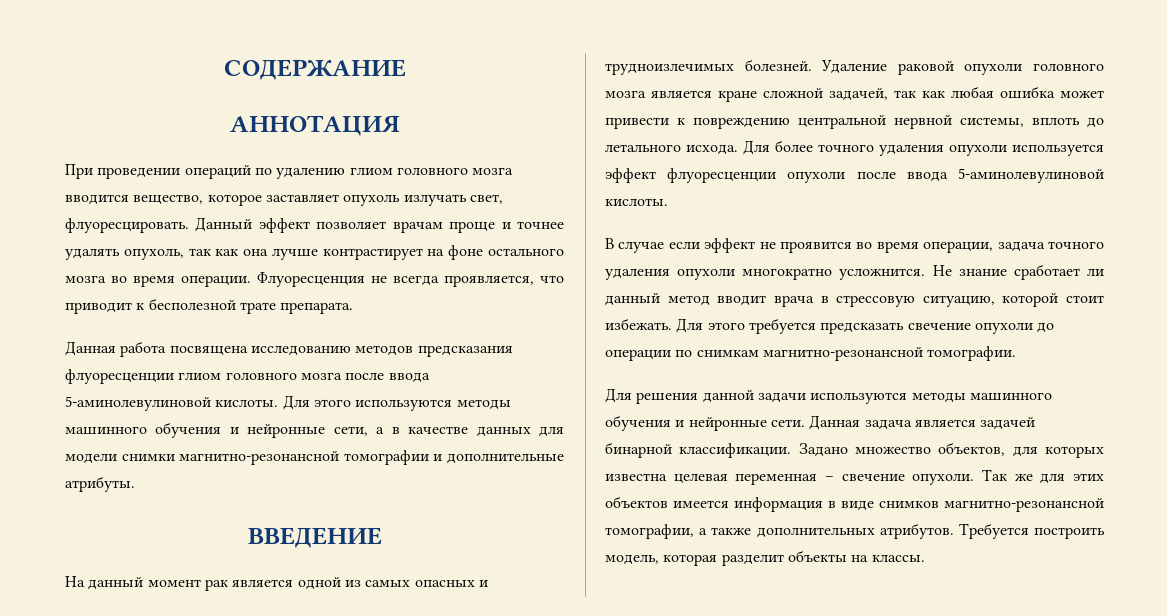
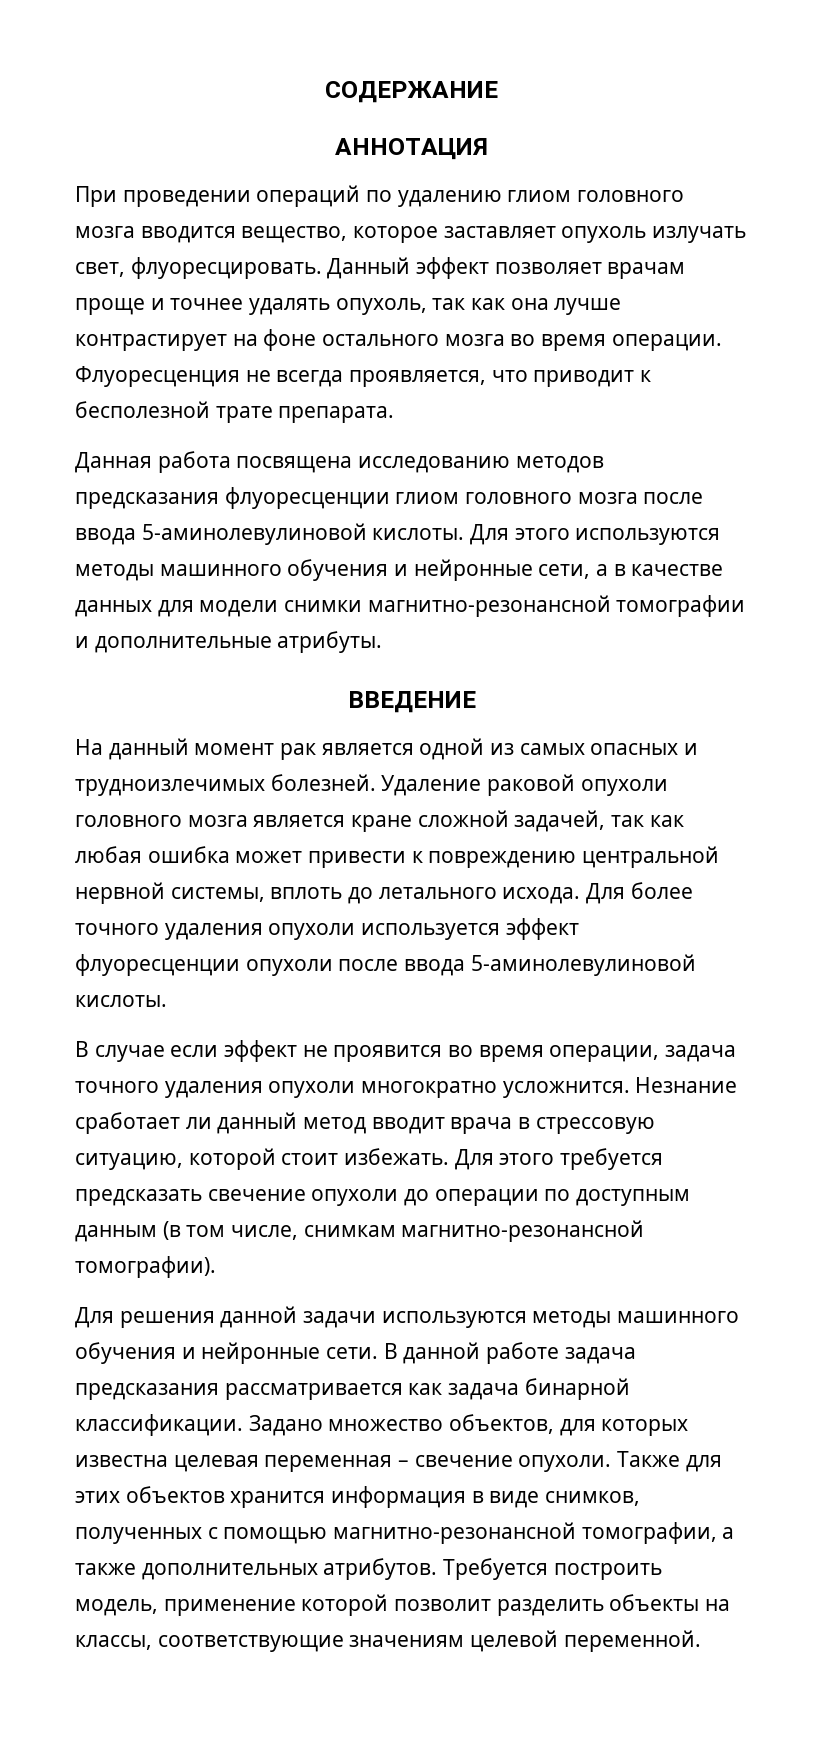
- Не знание сработает ли данный метод вводит врача в стрессовую ситуацию, которой стоит избежать.
+ Незнание сработает ли данный метод вводит врача в стрессовую ситуацию, которой стоит избежать.
- Для этого требуется предсказать свечение опухоли до операции по снимкам магнитно-резонансной томографии.
+ Для этого требуется предсказать свечение опухоли до операции по доступным данным (в том числе, снимкам магнитно-резонансной томографии).
- Данная задача является задачей бинарной классификации.
+ В данной работе задача предсказания рассматривается как задача бинарной классификации.
- Так же для этих объектов имеется информация в виде снимков магнитно-резонансной томографии, а также дополнительных атрибутов.
+ Также для этих объектов хранится информация в виде снимков, полученных с помощью магнитно-резонансной томографии, а также дополнительных атрибутов.
- Требуется построить модель, которая разделит объекты на классы.
+ Требуется построить модель, применение которой позволит разделить объекты на классы, соответствующие значениям целевой переменной.

